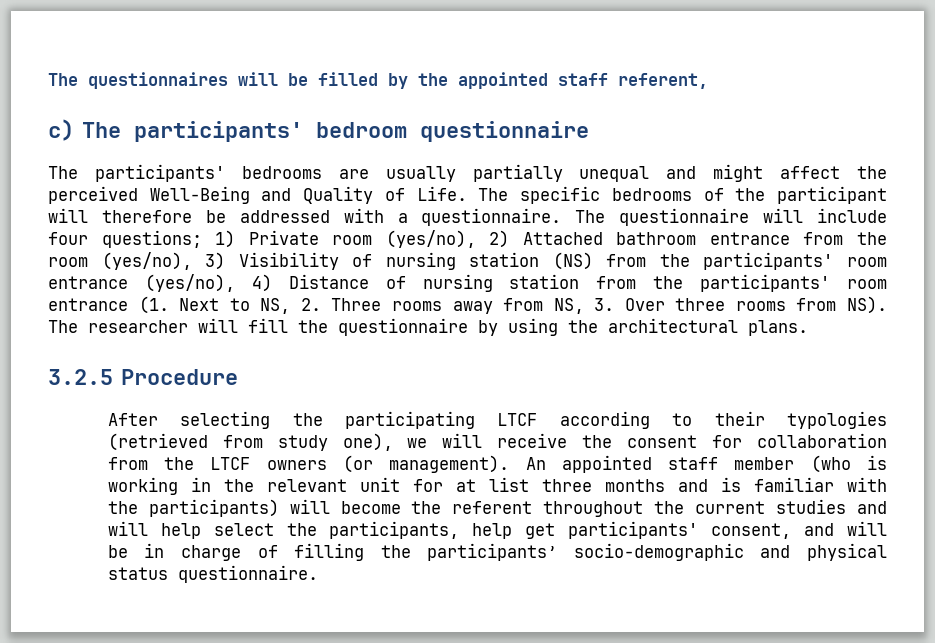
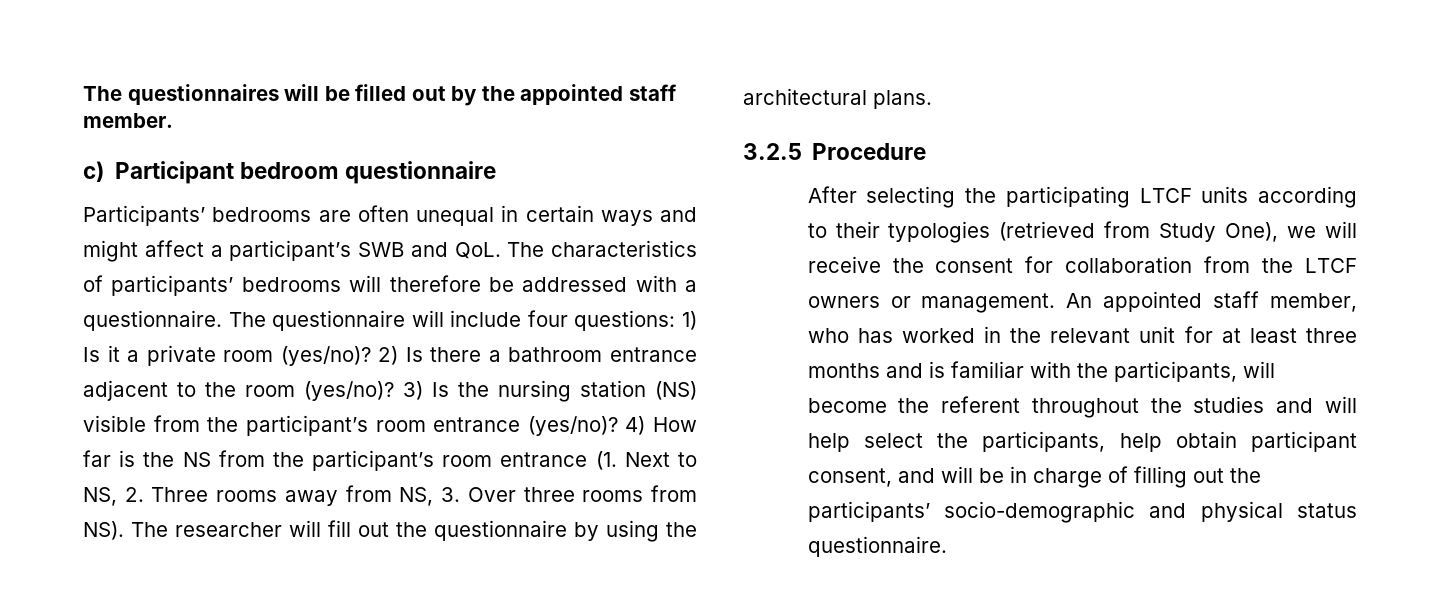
- The questionnaires will be filled by the appointed staff referent,
+ The questionnaires will be filled out by the appointed staff member.
- c) The participants' bedroom questionnaire
+ c) Participant bedroom questionnaire
- The participants' bedrooms are usually partially unequal and might affect the perceived Well-Being and Quality of Life. The specific bedrooms of the participant will therefore be addressed with a questionnaire.
+ Participants’ bedrooms are often unequal in certain ways and might affect a participant’s SWB and QoL. The characteristics of participants’ bedrooms will therefore be addressed with a questionnaire.
- The questionnaire will include four questions; 1) Private room (yes/no), 2) Attached bathroom entrance from the room (yes/no), 3) Visibility of nursing station (NS) from the participants' room entrance (yes/no), 4) Distance of nursing station from the participants' room entrance (1. Next to NS, 2. Three rooms away from NS, 3. Over three rooms from NS). The researcher will fill the questionnaire by using the architectural plans.
+ The questionnaire will include four questions: 1) Is it a private room (yes/no)? 2) Is there a bathroom entrance adjacent to the room (yes/no)? 3) Is the nursing station (NS) visible from the participant’s room entrance (yes/no)? 4) How far is the NS from the participant’s room entrance (1. Next to NS, 2. Three rooms away from NS, 3. Over three rooms from NS). The researcher will fill out the questionnaire by using the architectural plans.
- After selecting the participating LTCF according to their typologies (retrieved from study one), we will receive the consent for collaboration from the LTCF owners (or management).
+ After selecting the participating LTCF units according to their typologies (retrieved from Study One), we will receive the consent for collaboration from the LTCF owners or management.
- An appointed staff member (who is working in the relevant unit for at list three months and is familiar with the participants) will become the referent throughout the current studies and will help select the participants, help get participants' consent, and will be in charge of filling the participants’ socio-demographic and physical status questionnaire.
+ An appointed staff member, who has worked in the relevant unit for at least three months and is familiar with the participants, will become the referent throughout the studies and will help select the participants, help obtain participant consent, and will be in charge of filling out the participants’ socio-demographic and physical status questionnaire.

